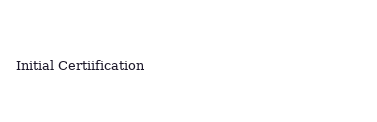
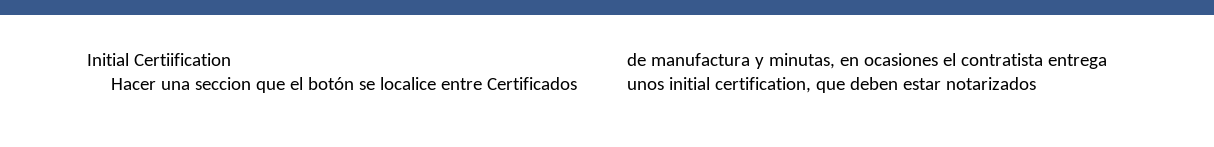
+ Hacer una seccion que el botón se localice entre Certificados de manufactura y minutas, en ocasiones el contratista entrega unos initial certification, que deben estar notarizados

